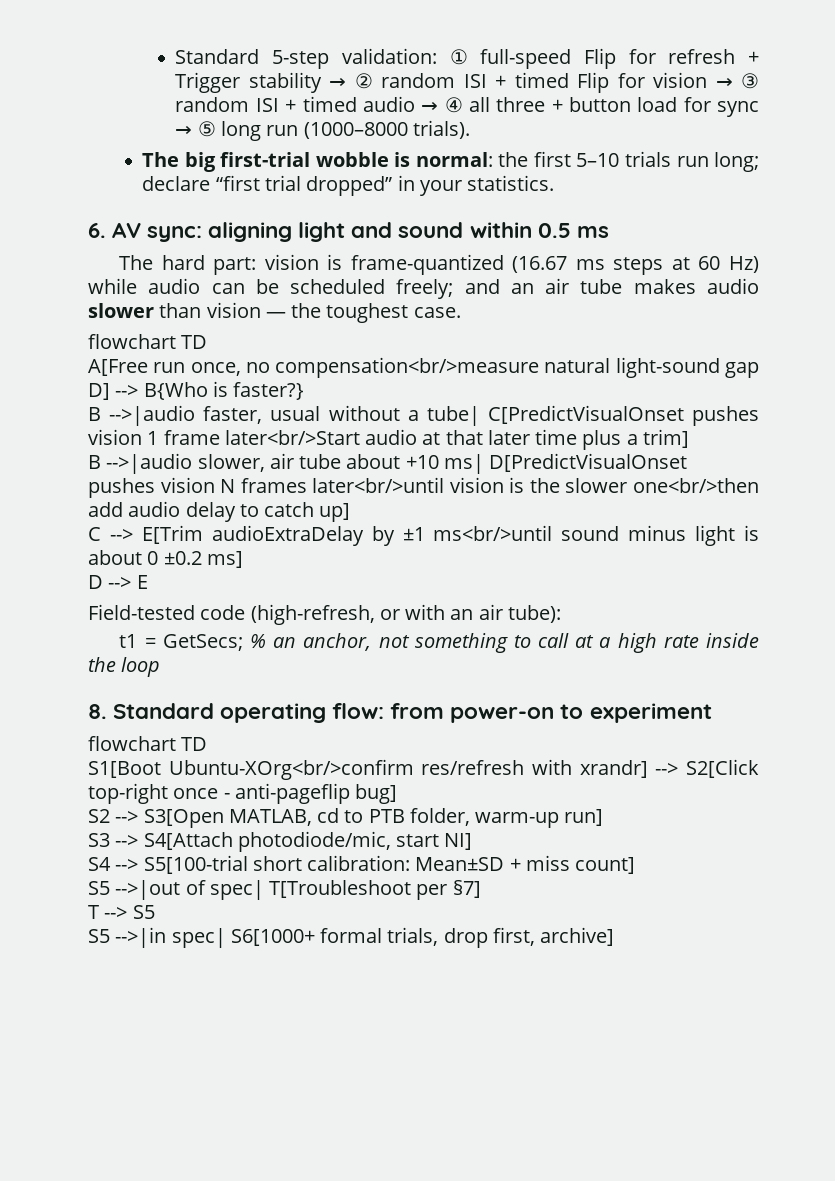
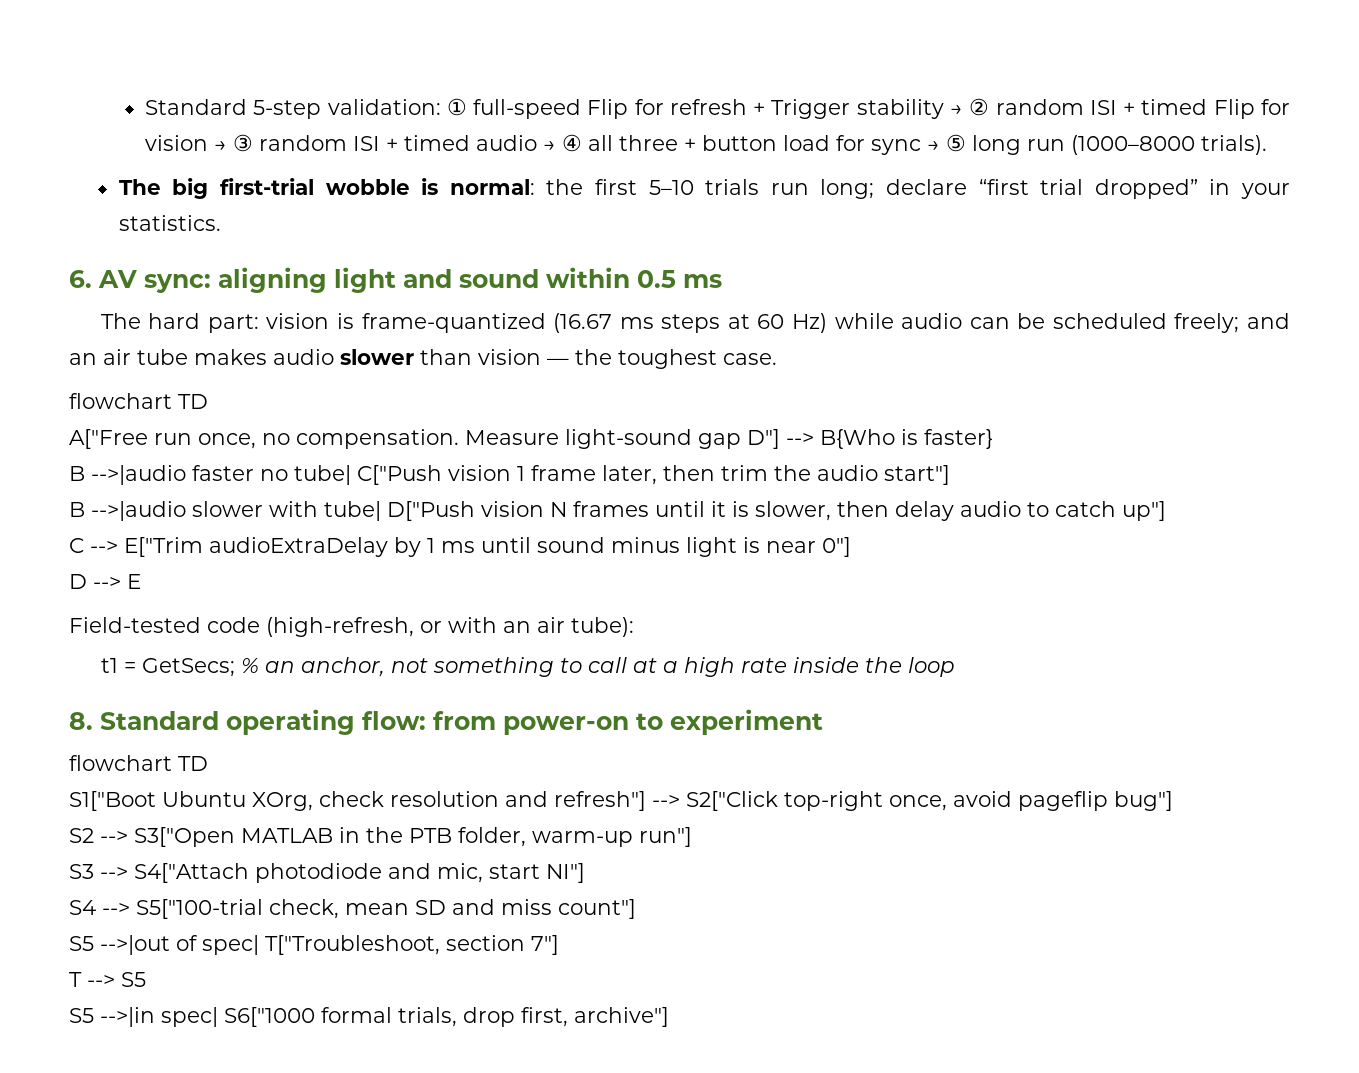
- A[Free run once, no compensation<br/>measure natural light-sound gap D] --> B{Who is faster?}
- B -->|audio faster, usual without a tube| C[PredictVisualOnset pushes vision 1 frame later<br/>Start audio at that later time plus a trim]
- B -->|audio slower, air tube about +10 ms| D[PredictVisualOnset pushes vision N frames later<br/>until vision is the slower one<br/>then add audio delay to catch up]
+ A["Free run once, no compensation. Measure light-sound gap D"] --> B{Who is faster}
+ B -->|audio faster no tube| C["Push vision 1 frame later, then trim the audio start"]
+ B -->|audio slower with tube| D["Push vision N frames until it is slower, then delay audio to catch up"]
- C --> E[Trim audioExtraDelay by ±1 ms<br/>until sound minus light is about 0 ±0.2 ms]
+ C --> E["Trim audioExtraDelay by 1 ms until sound minus light is near 0"]
- S1[Boot Ubuntu-XOrg<br/>confirm res/refresh with xrandr] --> S2[Click top-right once - anti-pageflip bug]
- S2 --> S3[Open MATLAB, cd to PTB folder, warm-up run]
+ S1["Boot Ubuntu XOrg, check resolution and refresh"] --> S2["Click top-right once, avoid pageflip bug"]
+ S2 --> S3["Open MATLAB in the PTB folder, warm-up run"]
- S3 --> S4[Attach photodiode/mic, start NI]
- S4 --> S5[100-trial short calibration: Mean±SD + miss count]
+ S3 --> S4["Attach photodiode and mic, start NI"]
+ S4 --> S5["100-trial check, mean SD and miss count"]
- S5 -->|out of spec| T[Troubleshoot per §7]
+ S5 -->|out of spec| T["Troubleshoot, section 7"]
- S5 -->|in spec| S6[1000+ formal trials, drop first, archive]
+ S5 -->|in spec| S6["1000 formal trials, drop first, archive"]

